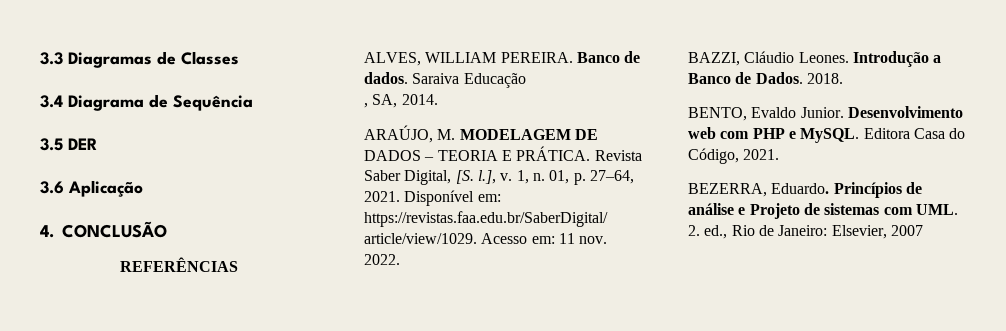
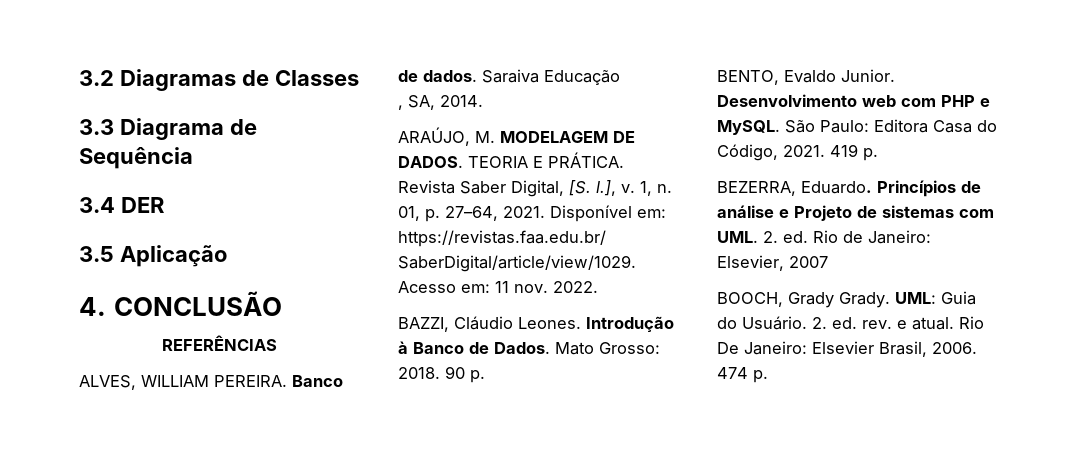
- 3.3 Diagramas de Classes
+ 3.2 Diagramas de Classes
- 3.4 Diagrama de Sequência
+ 3.3 Diagrama de Sequência
- 3.5 DER
+ 3.4 DER
- 3.6 Aplicação
+ 3.5 Aplicação
- ARAÚJO, M. MODELAGEM DE DADOS – TEORIA E PRÁTICA.
+ ARAÚJO, M. MODELAGEM DE DADOS. TEORIA E PRÁTICA.
- Introdução a Banco de Dados.
+ Introdução à Banco de Dados.
- 2018.
+ Mato Grosso: 2018. 90 p.
- Editora Casa do Código, 2021.
+ São Paulo: Editora Casa do Código, 2021. 419 p.
- Princípios de análise e Projeto de sistemas com UML. 2. ed., Rio de Janeiro: Elsevier, 2007
+ Princípios de análise e Projeto de sistemas com UML. 2. ed. Rio de Janeiro: Elsevier, 2007
+ BOOCH, Grady Grady. UML: Guia do Usuário. 2. ed. rev. e atual. Rio De Janeiro: Elsevier Brasil, 2006. 474 p.

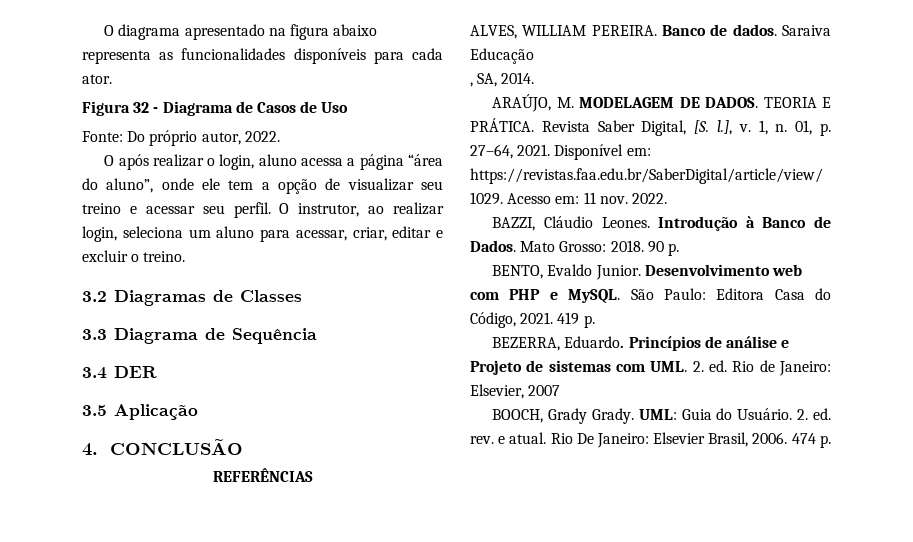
+ O diagrama apresentado na figura abaixo representa as funcionalidades disponíveis para cada ator.
+ Figura 32 - Diagrama de Casos de Uso
+ Fonte: Do próprio autor, 2022.
+ O após realizar o login, aluno acessa a página “área do aluno”, onde ele tem a opção de visualizar seu treino e acessar seu perfil. O instrutor, ao realizar login, seleciona um aluno para acessar, criar, editar e excluir o treino.

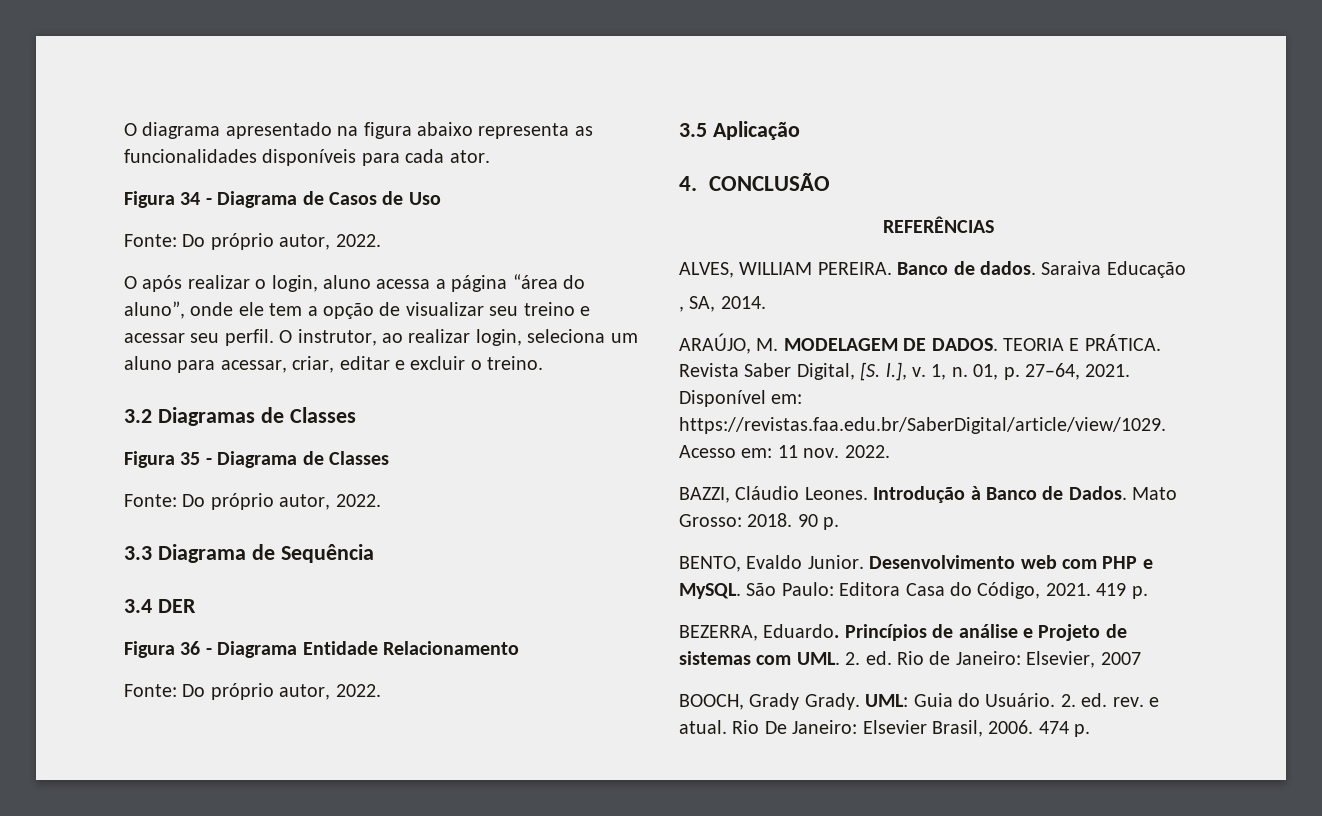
- Figura 32 - Diagrama de Casos de Uso
+ Figura 34 - Diagrama de Casos de Uso
+ Figura 35 - Diagrama de Classes
+ Fonte: Do próprio autor, 2022.
+ Figura 36 - Diagrama Entidade Relacionamento
+ Fonte: Do próprio autor, 2022.

